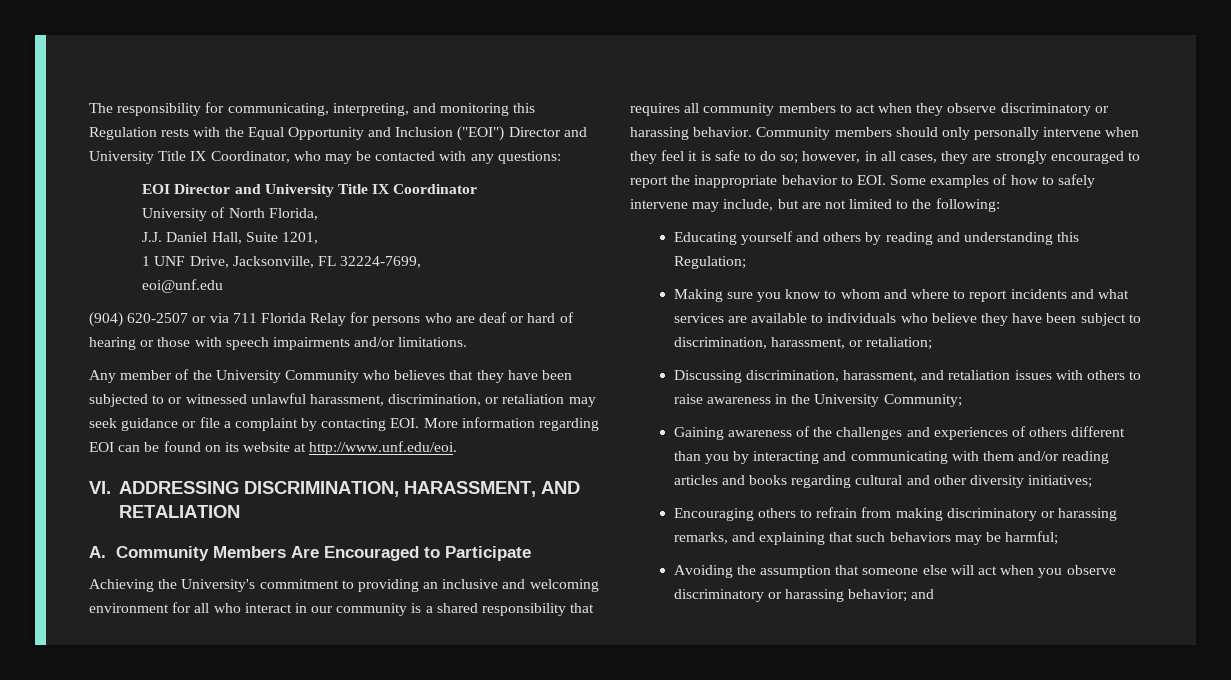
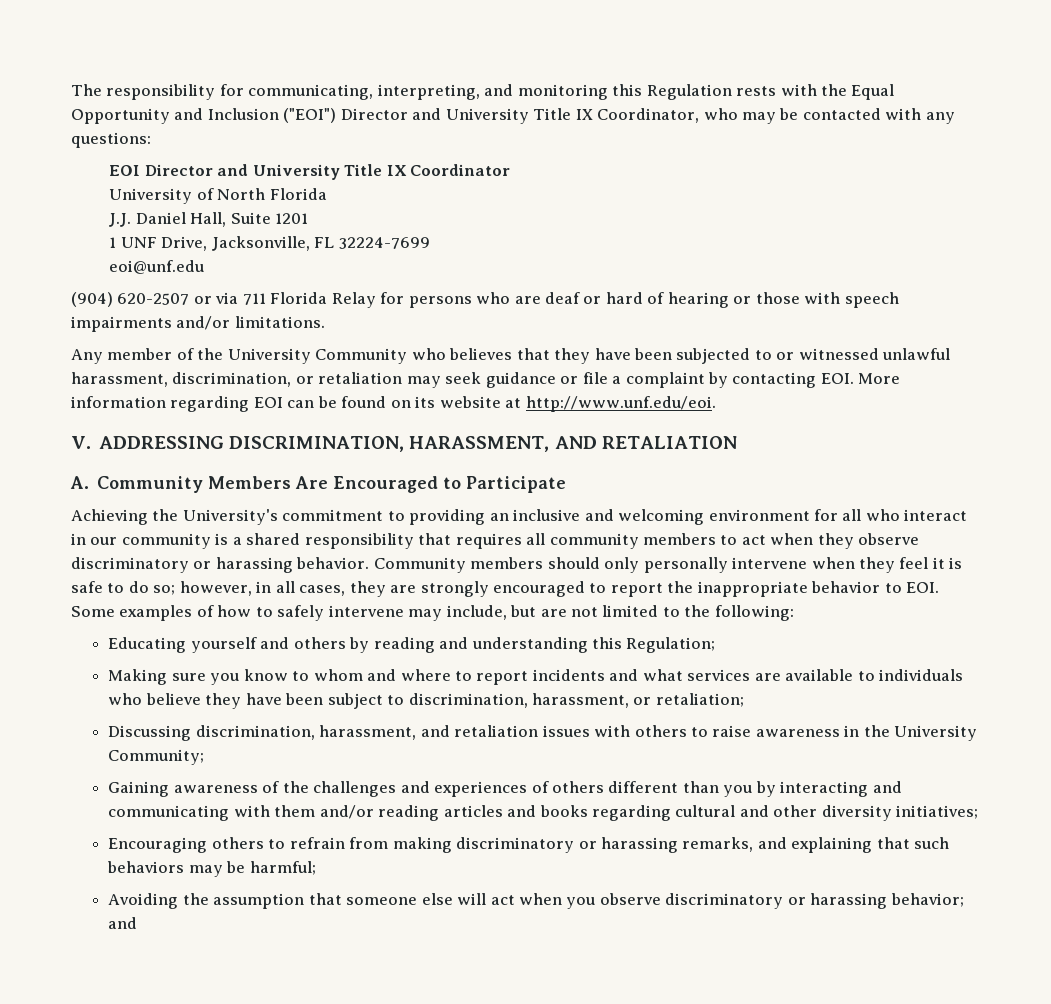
- University of North Florida,
+ University of North Florida
- J.J. Daniel Hall, Suite 1201,
+ J.J. Daniel Hall, Suite 1201
- 1 UNF Drive, Jacksonville, FL 32224-7699,
+ 1 UNF Drive, Jacksonville, FL 32224-7699
- VI. ADDRESSING DISCRIMINATION, HARASSMENT, AND RETALIATION
+ V. ADDRESSING DISCRIMINATION, HARASSMENT, AND RETALIATION

